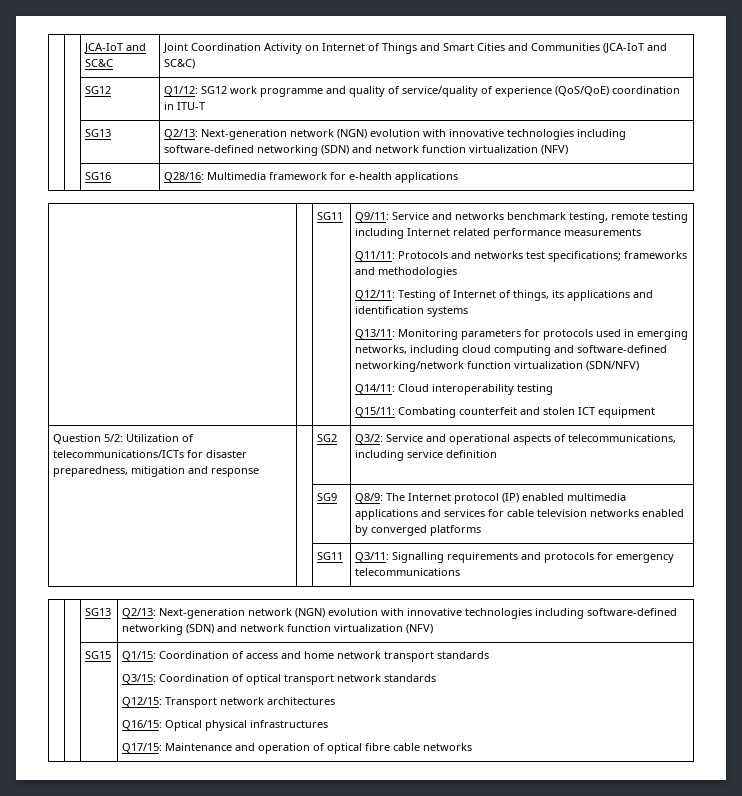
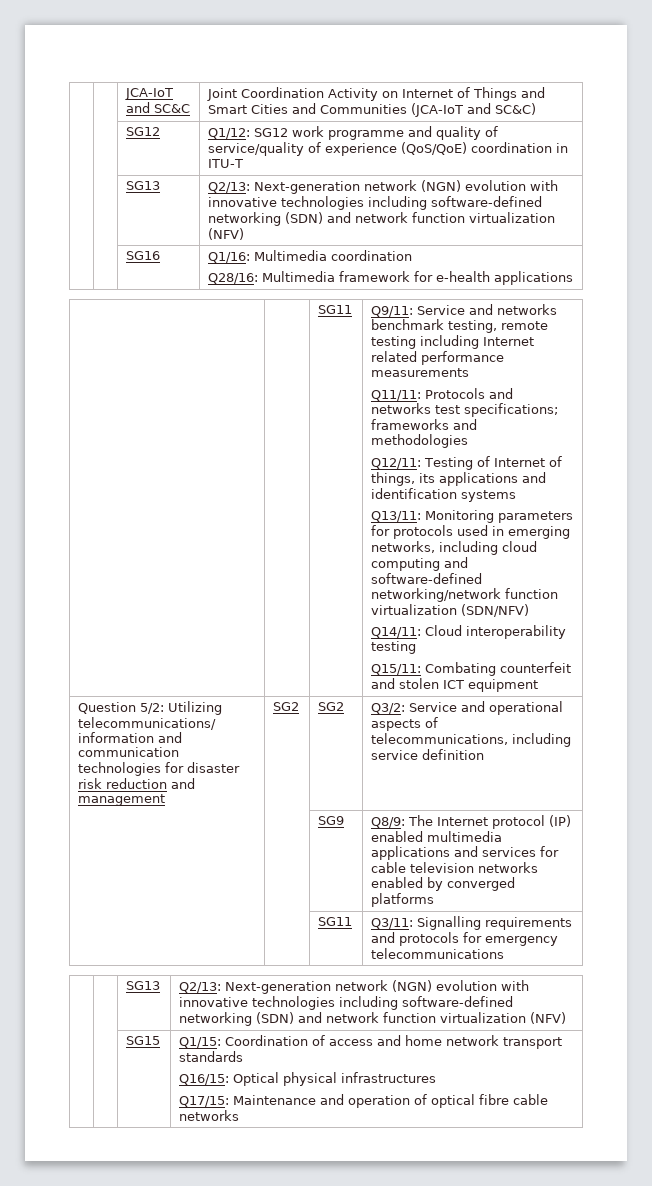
- | | SG16 | Q28/16: Multimedia framework for e-health applications
+ | | SG16 | Q1/16: Multimedia coordination
+ Q28/16: Multimedia framework for e-health applications
- Question 5/2: Utilization of telecommunications/ICTs for disaster preparedness, mitigation and response | | SG2 | Q3/2: Service and operational aspects of telecommunications, including service definition
+ Question 5/2: Utilizing telecommunications/ information and communication technologies for disaster risk reduction and management | SG2 | SG2 | Q3/2: Service and operational aspects of telecommunications, including service definition
  | | SG15 | Q1/15: Coordination of access and home network transport standards
- Q3/15: Coordination of optical transport network standards
- Q12/15: Transport network architectures

